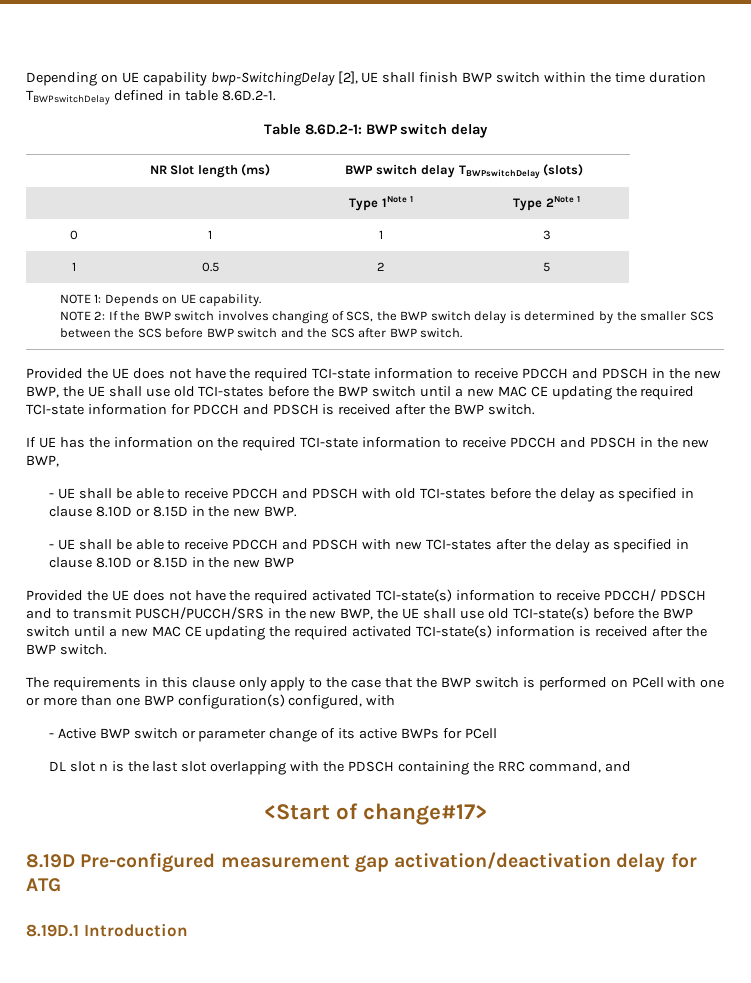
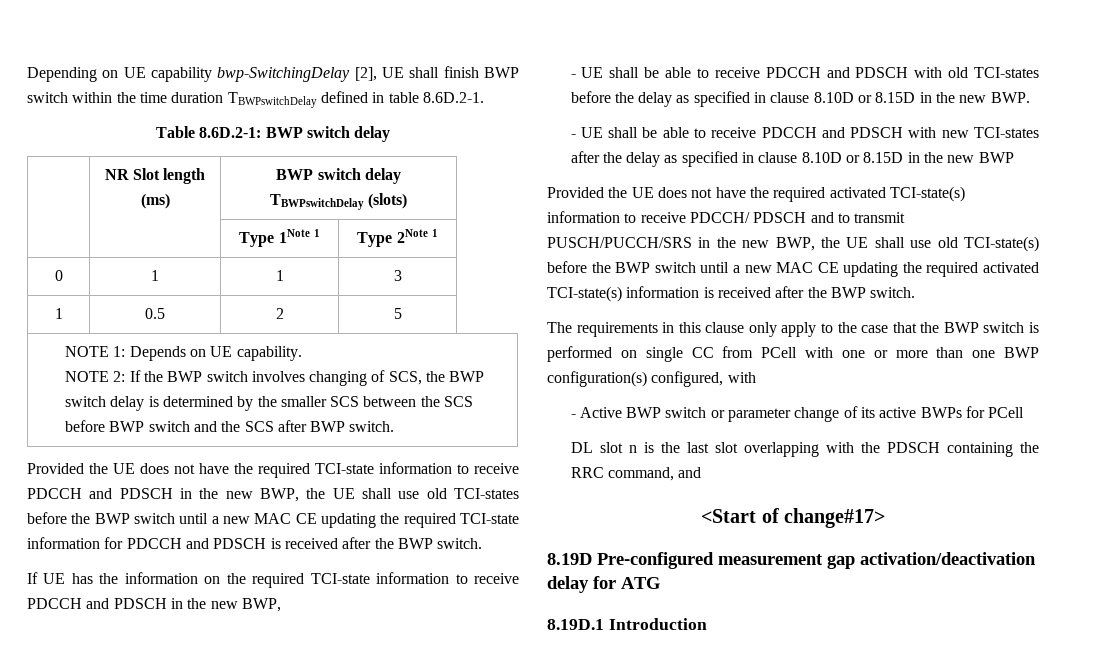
- The requirements in this clause only apply to the case that the BWP switch is performed on PCell with one or more than one BWP configuration(s) configured, with
+ The requirements in this clause only apply to the case that the BWP switch is performed on single CC from PCell with one or more than one BWP configuration(s) configured, with

